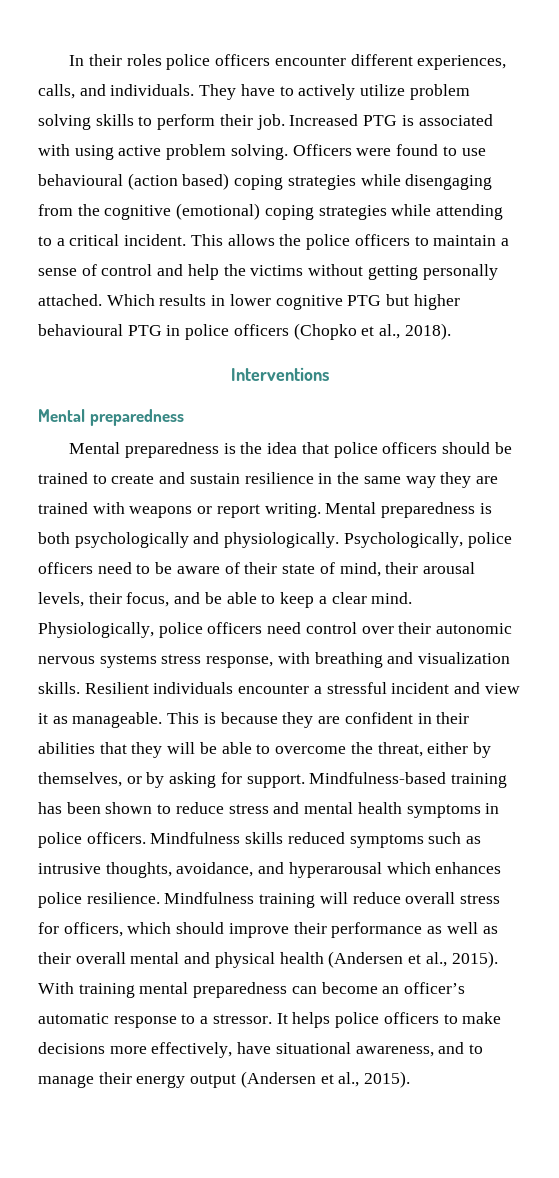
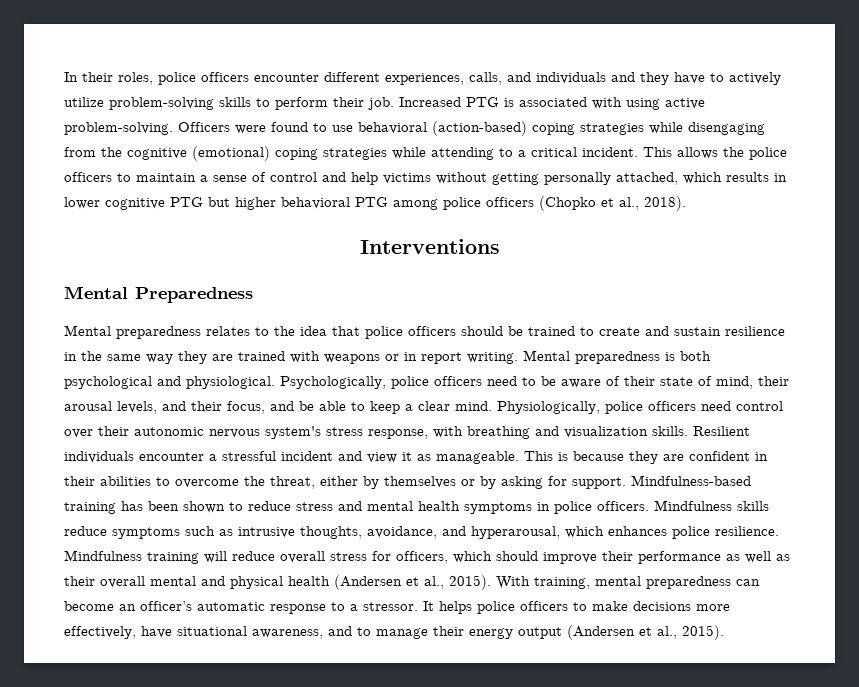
- In their roles police officers encounter different experiences, calls, and individuals. They have to actively utilize problem solving skills to perform their job.
+ In their roles, police officers encounter different experiences, calls, and individuals and they have to actively utilize problem-solving skills to perform their job.
- Increased PTG is associated with using active problem solving.
+ Increased PTG is associated with using active problem-solving.
- Officers were found to use behavioural (action based) coping strategies while disengaging from the cognitive (emotional) coping strategies while attending to a critical incident.
+ Officers were found to use behavioral (action-based) coping strategies while disengaging from the cognitive (emotional) coping strategies while attending to a critical incident.
- This allows the police officers to maintain a sense of control and help the victims without getting personally attached. Which results in lower cognitive PTG but higher behavioural PTG in police officers (Chopko et al., 2018).
+ This allows the police officers to maintain a sense of control and help victims without getting personally attached, which results in lower cognitive PTG but higher behavioral PTG among police officers (Chopko et al., 2018).
  Interventions
- Mental preparedness
- Mental preparedness is the idea that police officers should be trained to create and sustain resilience in the same way they are trained with weapons or report writing.
+ Mental Preparedness
+ Mental preparedness relates to the idea that police officers should be trained to create and sustain resilience in the same way they are trained with weapons or in report writing.
- Mental preparedness is both psychologically and physiologically.
+ Mental preparedness is both psychological and physiological.
- Psychologically, police officers need to be aware of their state of mind, their arousal levels, their focus, and be able to keep a clear mind.
+ Psychologically, police officers need to be aware of their state of mind, their arousal levels, and their focus, and be able to keep a clear mind.
- Physiologically, police officers need control over their autonomic nervous systems stress response, with breathing and visualization skills.
+ Physiologically, police officers need control over their autonomic nervous system's stress response, with breathing and visualization skills.
- This is because they are confident in their abilities that they will be able to overcome the threat, either by themselves, or by asking for support.
+ This is because they are confident in their abilities to overcome the threat, either by themselves or by asking for support.
- Mindfulness skills reduced symptoms such as intrusive thoughts, avoidance, and hyperarousal which enhances police resilience.
+ Mindfulness skills reduce symptoms such as intrusive thoughts, avoidance, and hyperarousal, which enhances police resilience.
- With training mental preparedness can become an officer’s automatic response to a stressor.
+ With training, mental preparedness can become an officer’s automatic response to a stressor.

